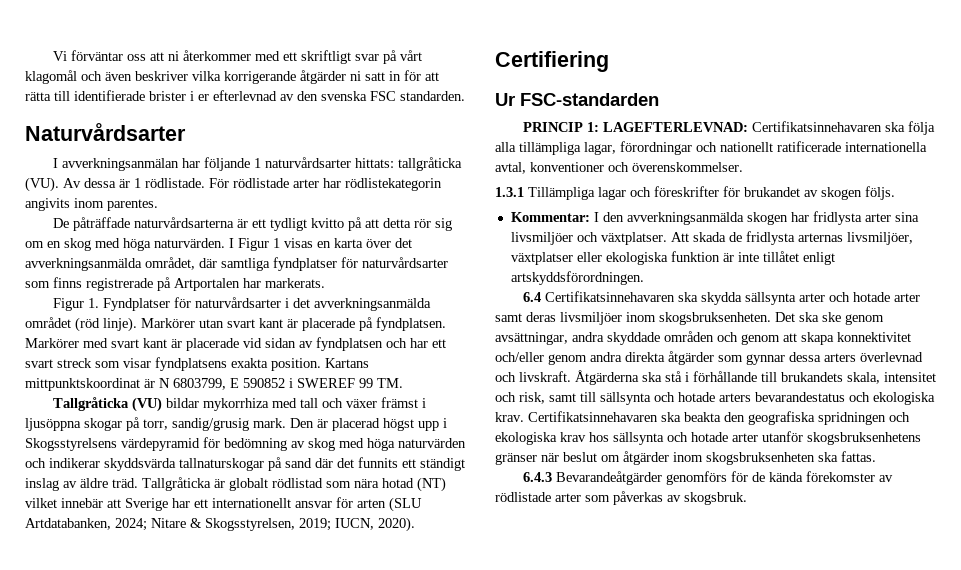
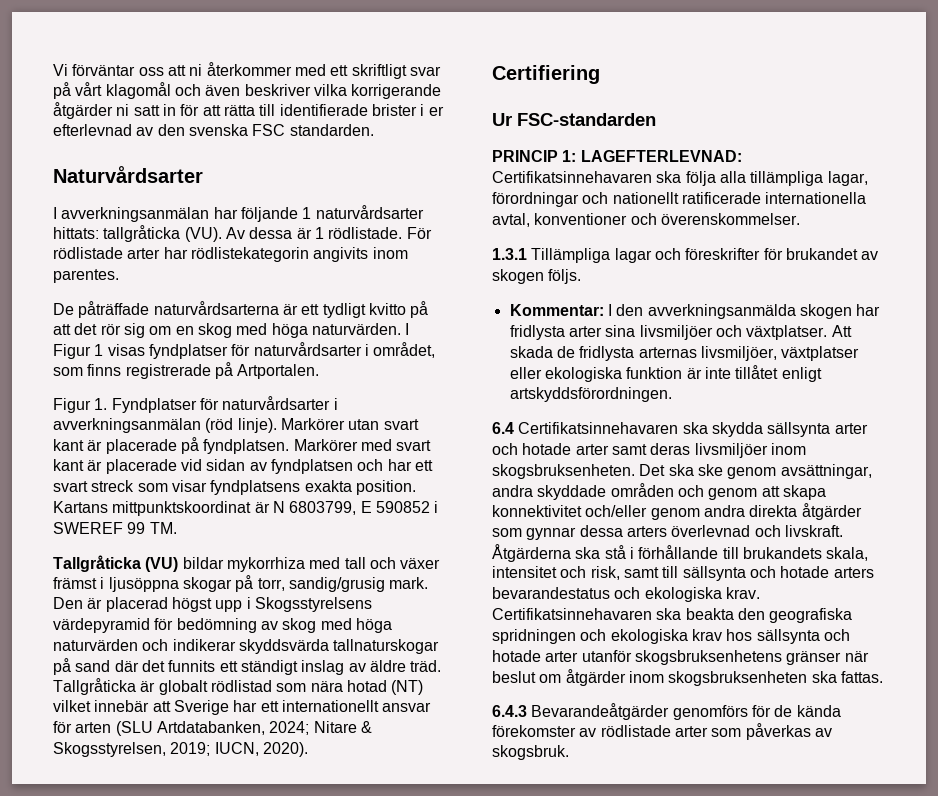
- De påträffade naturvårdsarterna är ett tydligt kvitto på att detta rör sig om en skog med höga naturvärden.
+ De påträffade naturvårdsarterna är ett tydligt kvitto på att det rör sig om en skog med höga naturvärden.
- I Figur 1 visas en karta över det avverkningsanmälda området, där samtliga fyndplatser för naturvårdsarter som finns registrerade på Artportalen har markerats.
+ I Figur 1 visas fyndplatser för naturvårdsarter i området, som finns registrerade på Artportalen.
- Figur 1. Fyndplatser för naturvårdsarter i det avverkningsanmälda området (röd linje).
+ Figur 1. Fyndplatser för naturvårdsarter i avverkningsanmälan (röd linje).

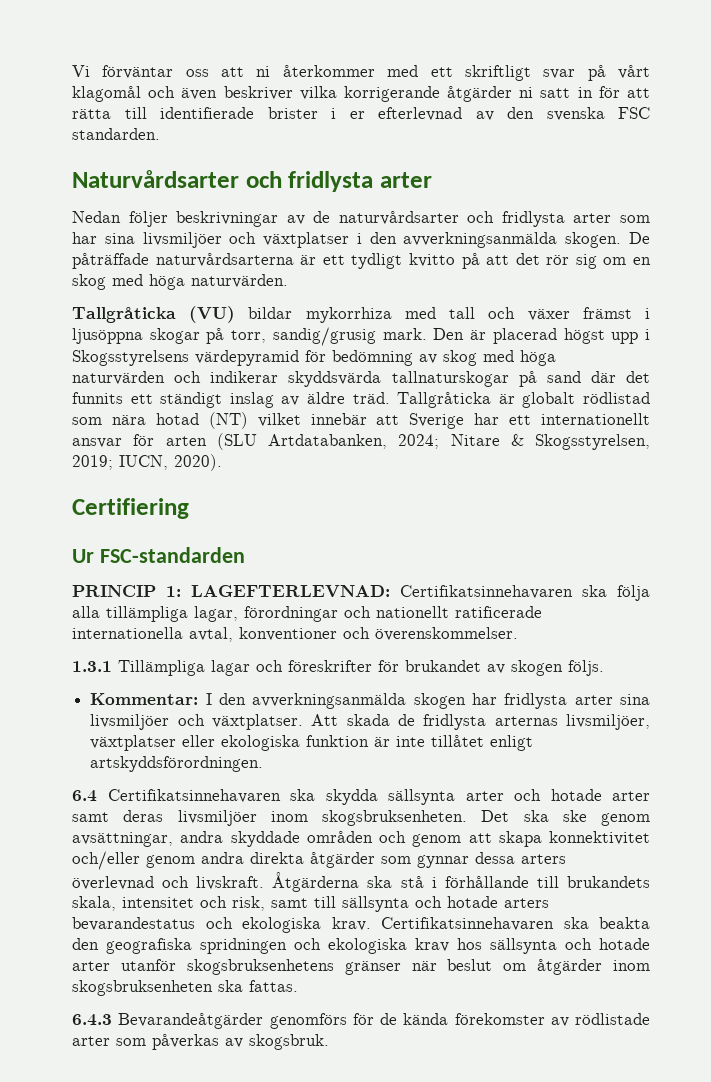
- Naturvårdsarter
- I avverkningsanmälan har följande 1 naturvårdsarter hittats: tallgråticka (VU). Av dessa är 1 rödlistade. För rödlistade arter har rödlistekategorin angivits inom parentes.
- De påträffade naturvårdsarterna är ett tydligt kvitto på att det rör sig om en skog med höga naturvärden. I Figur 1 visas fyndplatser för naturvårdsarter i området, som finns registrerade på Artportalen.
- Figur 1. Fyndplatser för naturvårdsarter i avverkningsanmälan (röd linje). Markörer utan svart kant är placerade på fyndplatsen. Markörer med svart kant är placerade vid sidan av fyndplatsen och har ett svart streck som visar fyndplatsens exakta position. Kartans mittpunktskoordinat är N 6803799, E 590852 i SWEREF 99 TM.
+ Naturvårdsarter och fridlysta arter
+ Nedan följer beskrivningar av de naturvårdsarter och fridlysta arter som har sina livsmiljöer och växtplatser i den avverkningsanmälda skogen. De påträffade naturvårdsarterna är ett tydligt kvitto på att det rör sig om en skog med höga naturvärden.

